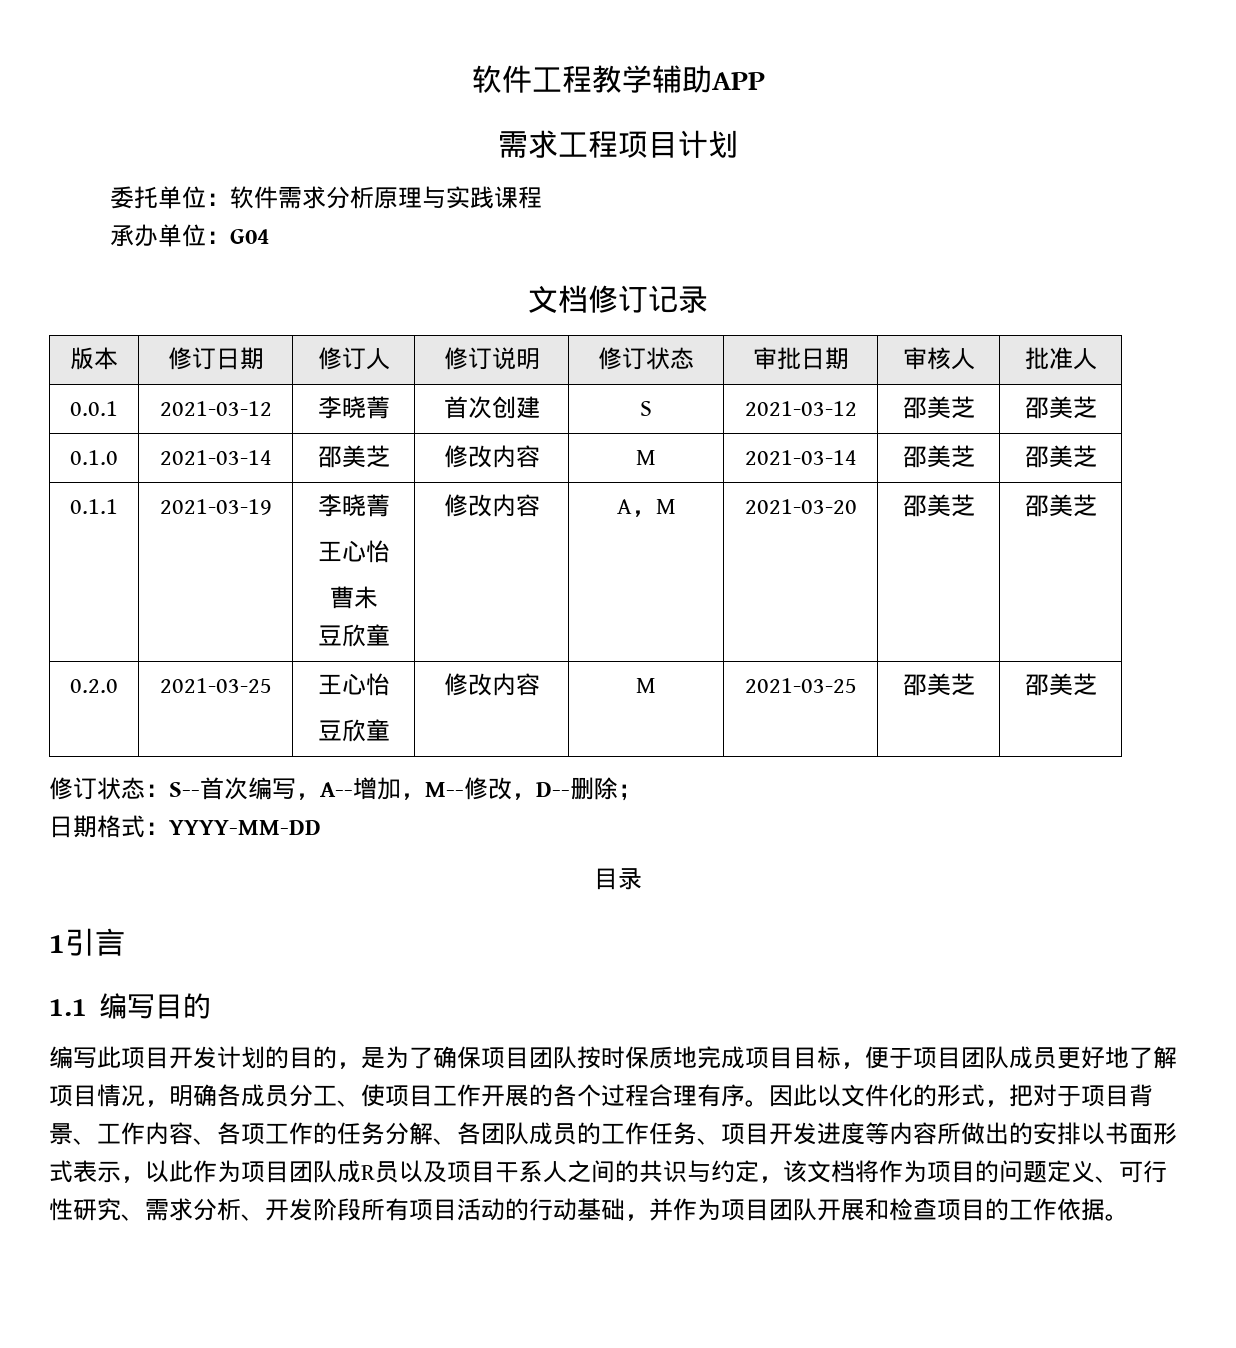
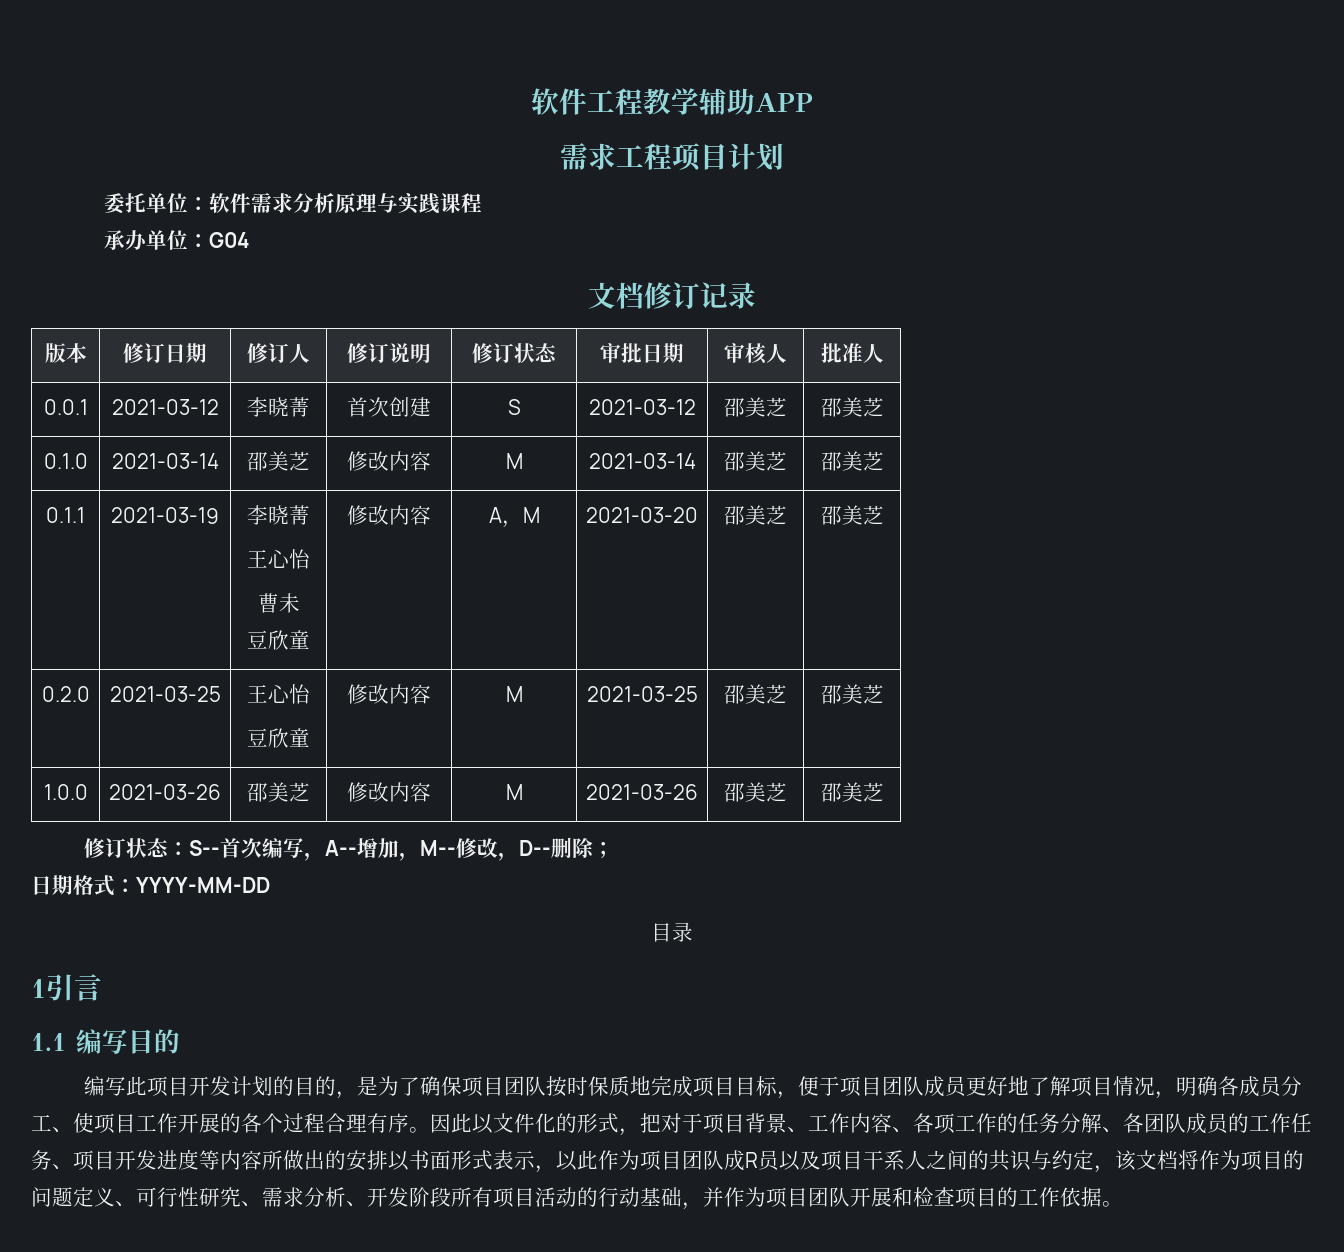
+ 1.0.0 | 2021-03-26 | 邵美芝 | 修改内容 | M | 2021-03-26 | 邵美芝 | 邵美芝

